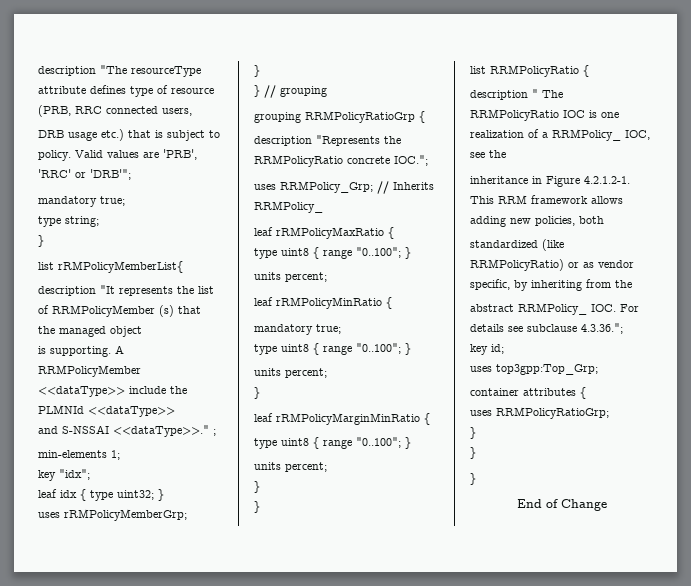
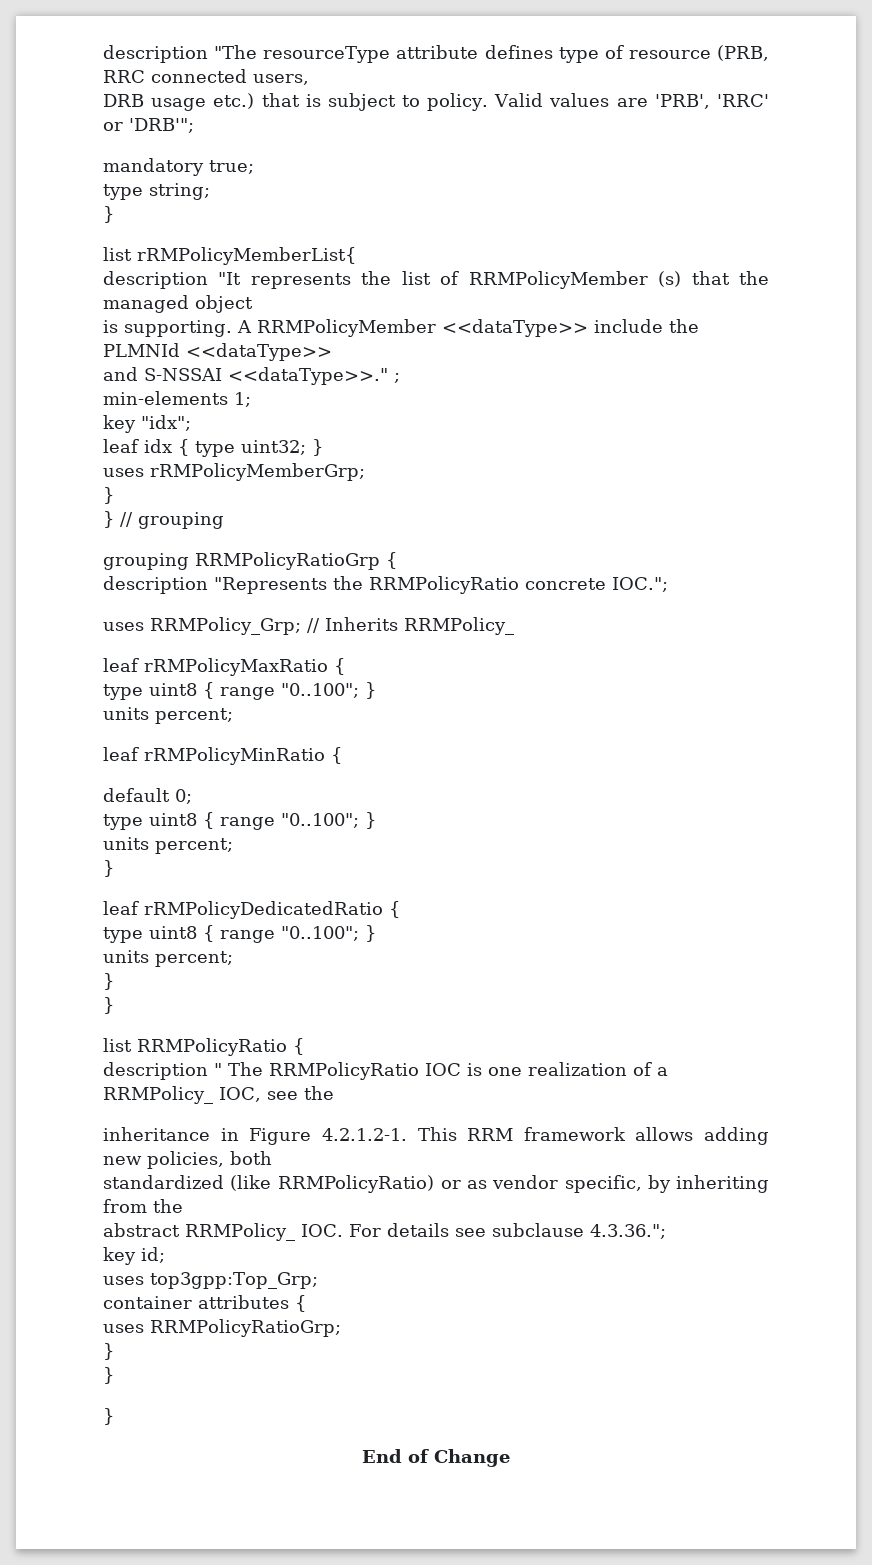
  leaf rRMPolicyMinRatio {
- mandatory true;
+ default 0;
- leaf rRMPolicyMarginMinRatio {
+ leaf rRMPolicyDedicatedRatio {

